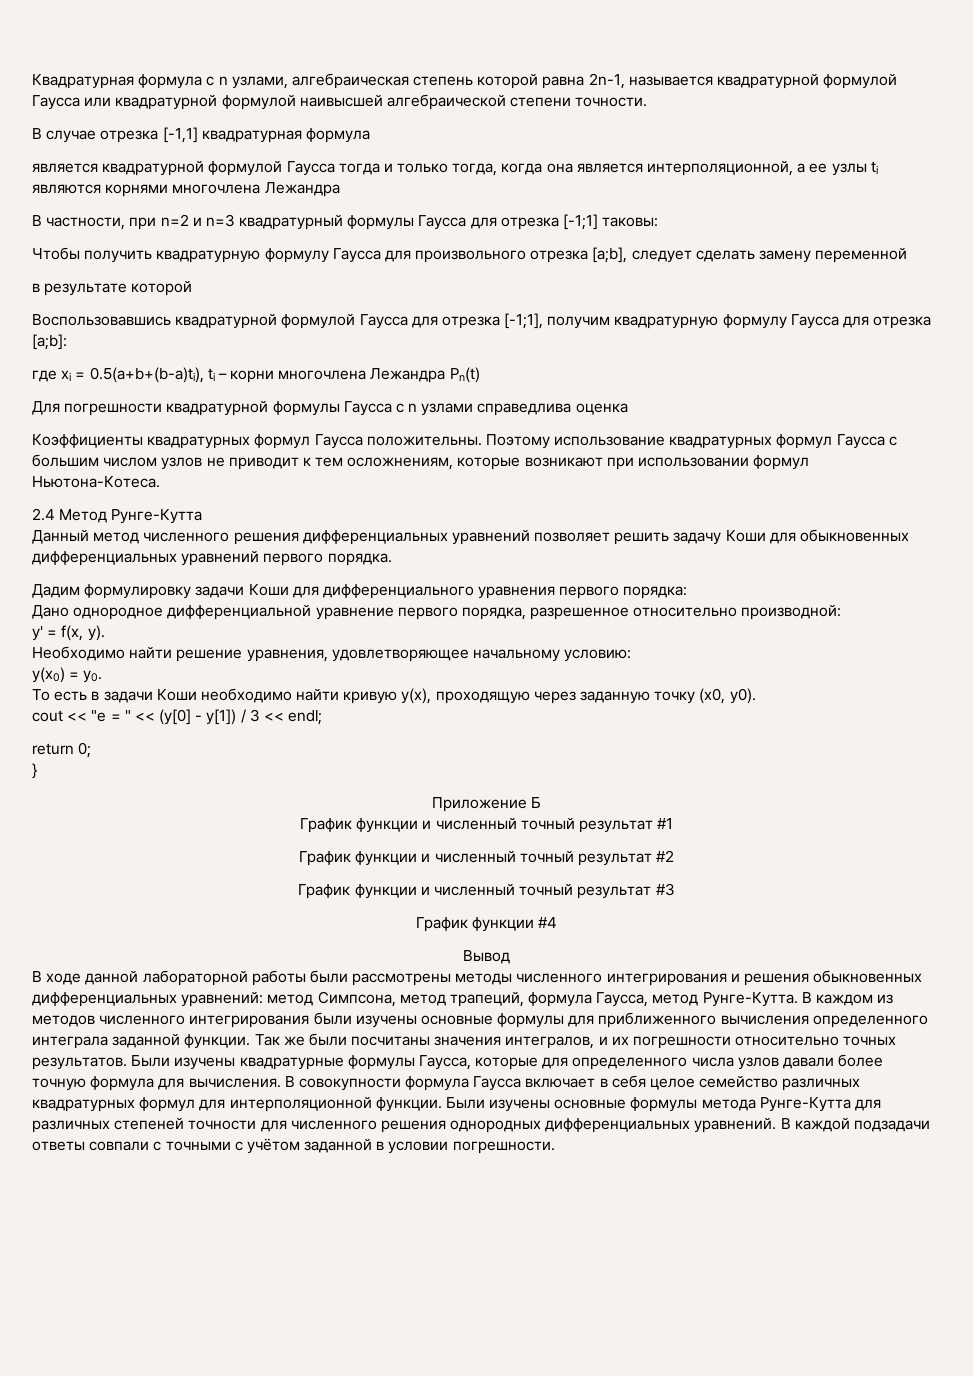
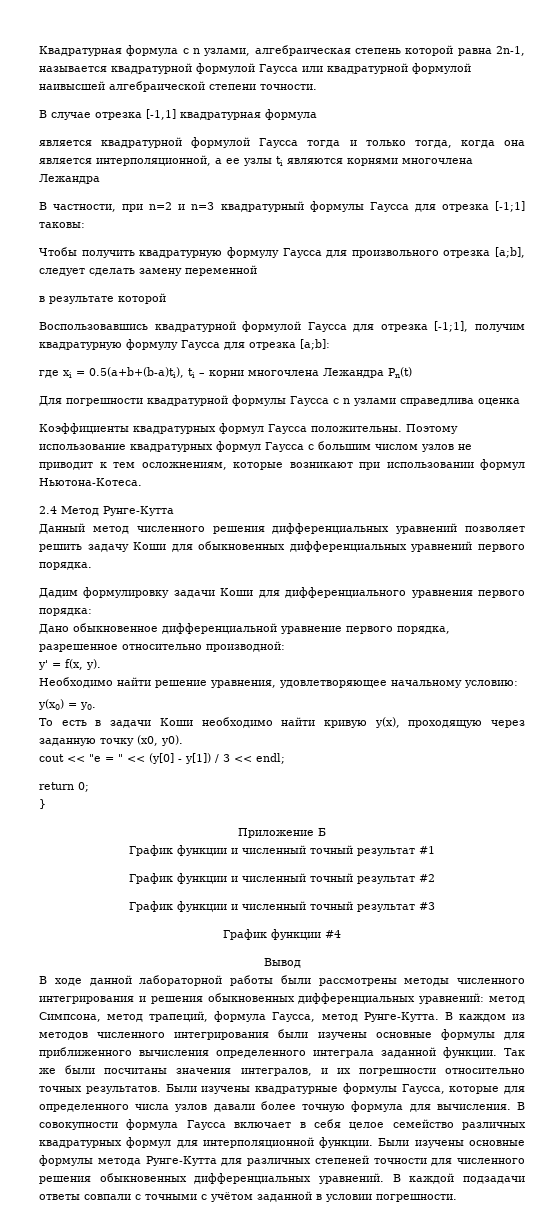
- Дано однородное дифференциальной уравнение первого порядка, разрешенное относительно производной:
+ Дано обыкновенное дифференциальной уравнение первого порядка, разрешенное относительно производной:
- Были изучены основные формулы метода Рунге-Кутта для различных степеней точности для численного решения однородных дифференциальных уравнений.
+ Были изучены основные формулы метода Рунге-Кутта для различных степеней точности для численного решения обыкновенных дифференциальных уравнений.

